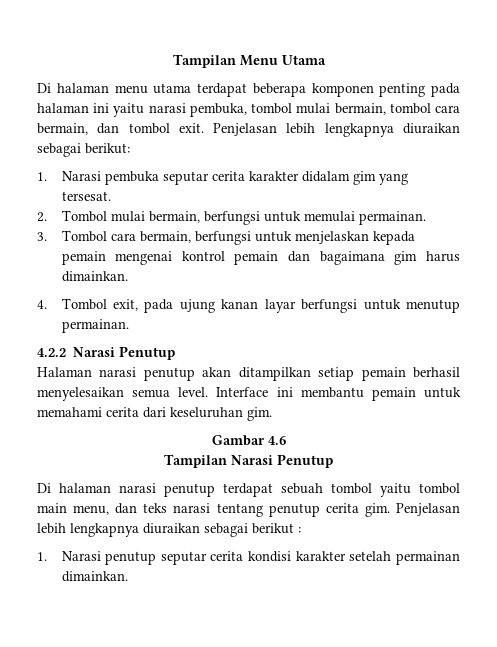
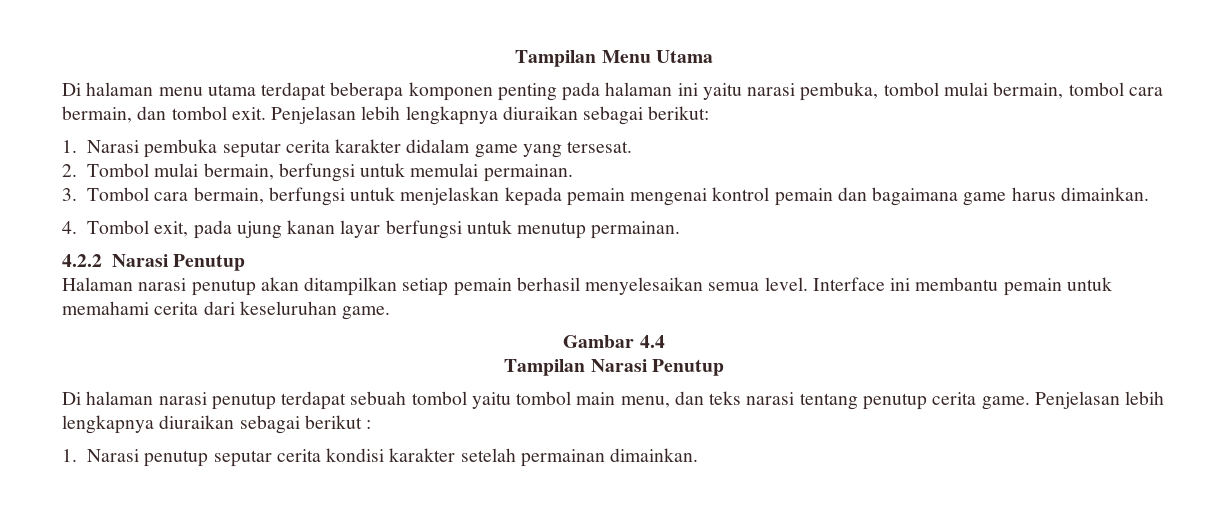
- 1. Narasi pembuka seputar cerita karakter didalam gim yang tersesat.
+ 1. Narasi pembuka seputar cerita karakter didalam game yang tersesat.
- 3. Tombol cara bermain, berfungsi untuk menjelaskan kepada pemain mengenai kontrol pemain dan bagaimana gim harus dimainkan.
+ 3. Tombol cara bermain, berfungsi untuk menjelaskan kepada pemain mengenai kontrol pemain dan bagaimana game harus dimainkan.
- Interface ini membantu pemain untuk memahami cerita dari keseluruhan gim.
+ Interface ini membantu pemain untuk memahami cerita dari keseluruhan game.
- Gambar 4.6
+ Gambar 4.4
- Di halaman narasi penutup terdapat sebuah tombol yaitu tombol main menu, dan teks narasi tentang penutup cerita gim.
+ Di halaman narasi penutup terdapat sebuah tombol yaitu tombol main menu, dan teks narasi tentang penutup cerita game.

